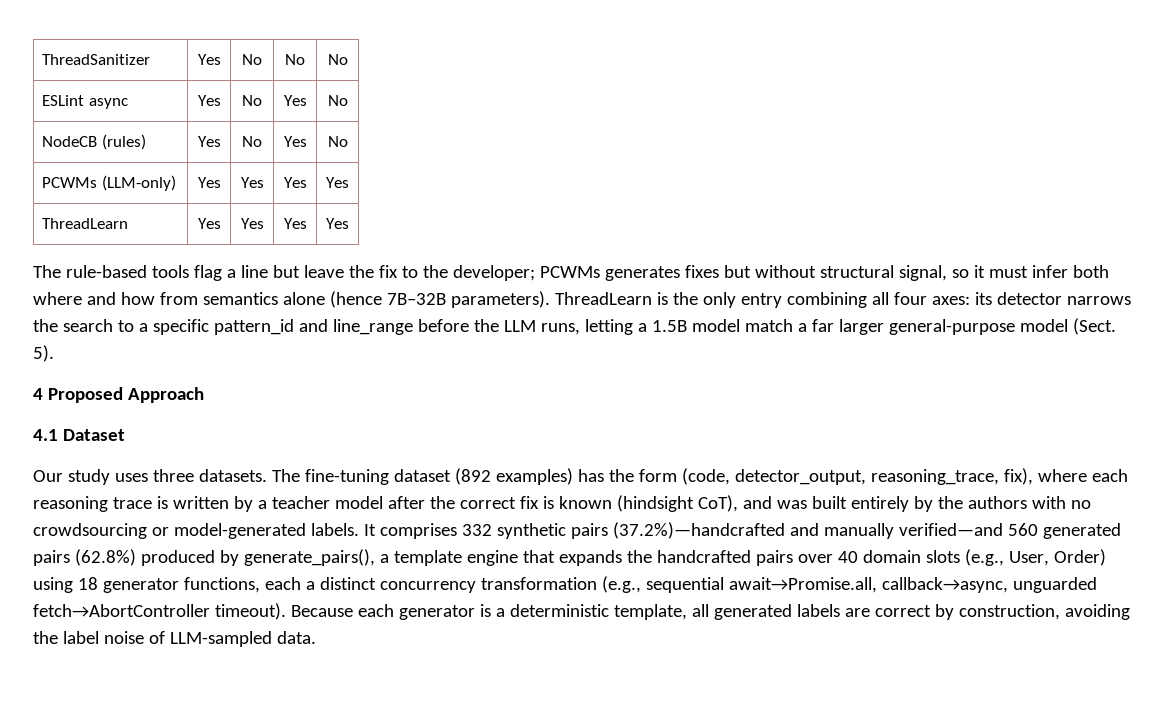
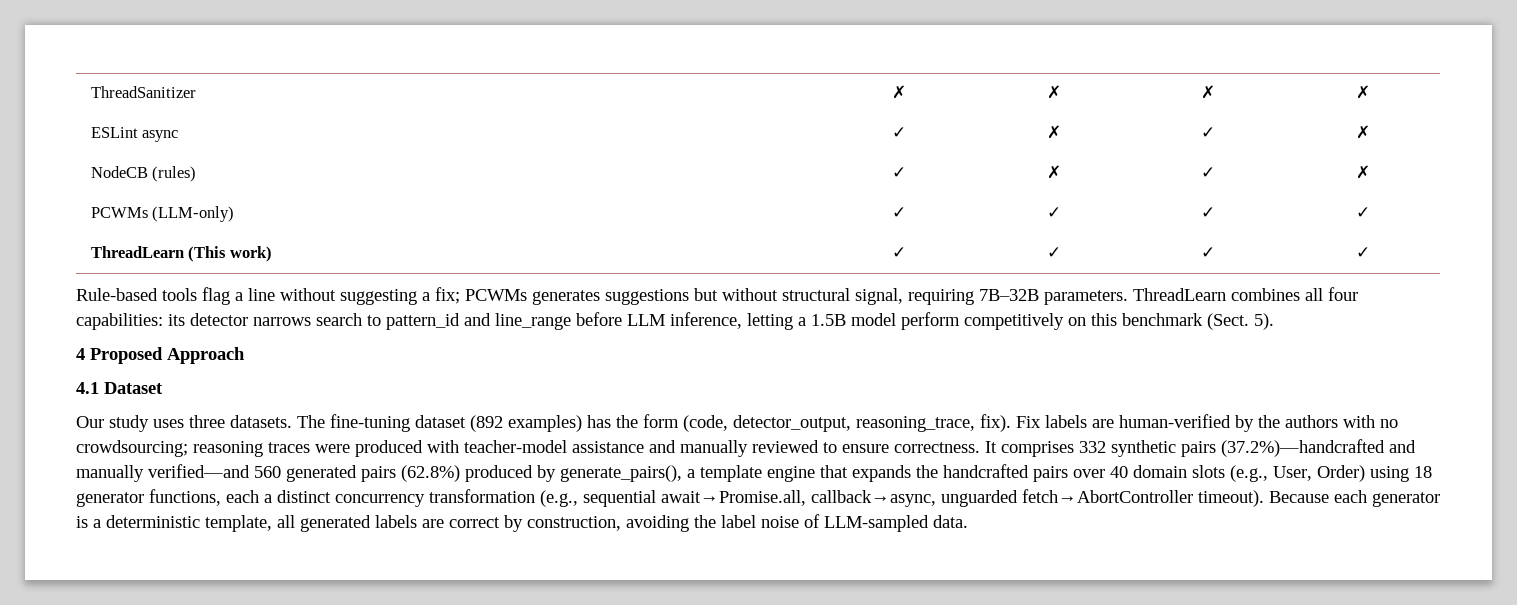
- ThreadSanitizer | Yes | No | No | No
- ESLint async | Yes | No | Yes | No
- NodeCB (rules) | Yes | No | Yes | No
- PCWMs (LLM-only) | Yes | Yes | Yes | Yes
- ThreadLearn | Yes | Yes | Yes | Yes
- The rule-based tools flag a line but leave the fix to the developer; PCWMs generates fixes but without structural signal, so it must infer both where and how from semantics alone (hence 7B–32B parameters). ThreadLearn is the only entry combining all four axes: its detector narrows the search to a specific pattern_id and line_range before the LLM runs, letting a 1.5B model match a far larger general-purpose model (Sect. 5).
+ ThreadSanitizer | ✗ | ✗ | ✗ | ✗
+ ESLint async | ✓ | ✗ | ✓ | ✗
+ NodeCB (rules) | ✓ | ✗ | ✓ | ✗
+ PCWMs (LLM-only) | ✓ | ✓ | ✓ | ✓
+ ThreadLearn (This work) | ✓ | ✓ | ✓ | ✓
+ Rule-based tools flag a line without suggesting a fix; PCWMs generates suggestions but without structural signal, requiring 7B–32B parameters. ThreadLearn combines all four capabilities: its detector narrows search to pattern_id and line_range before LLM inference, letting a 1.5B model perform competitively on this benchmark (Sect. 5).
- The fine-tuning dataset (892 examples) has the form (code, detector_output, reasoning_trace, fix), where each reasoning trace is written by a teacher model after the correct fix is known (hindsight CoT), and was built entirely by the authors with no crowdsourcing or model-generated labels.
+ The fine-tuning dataset (892 examples) has the form (code, detector_output, reasoning_trace, fix). Fix labels are human-verified by the authors with no crowdsourcing; reasoning traces were produced with teacher-model assistance and manually reviewed to ensure correctness.

